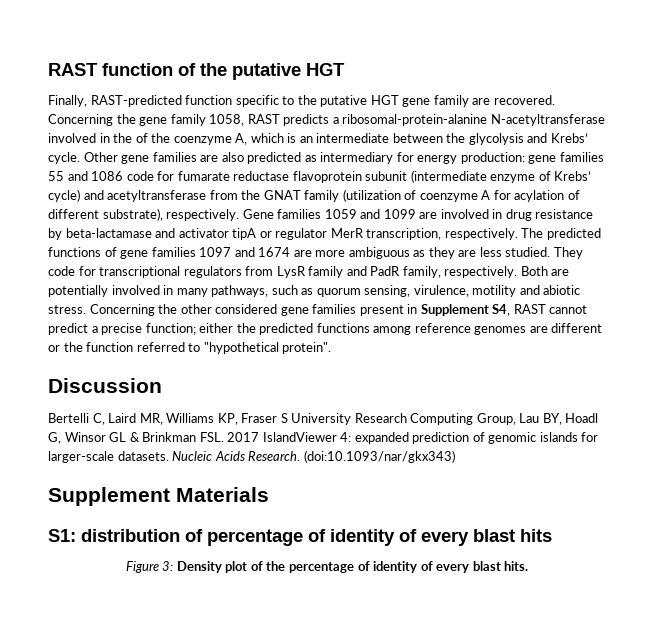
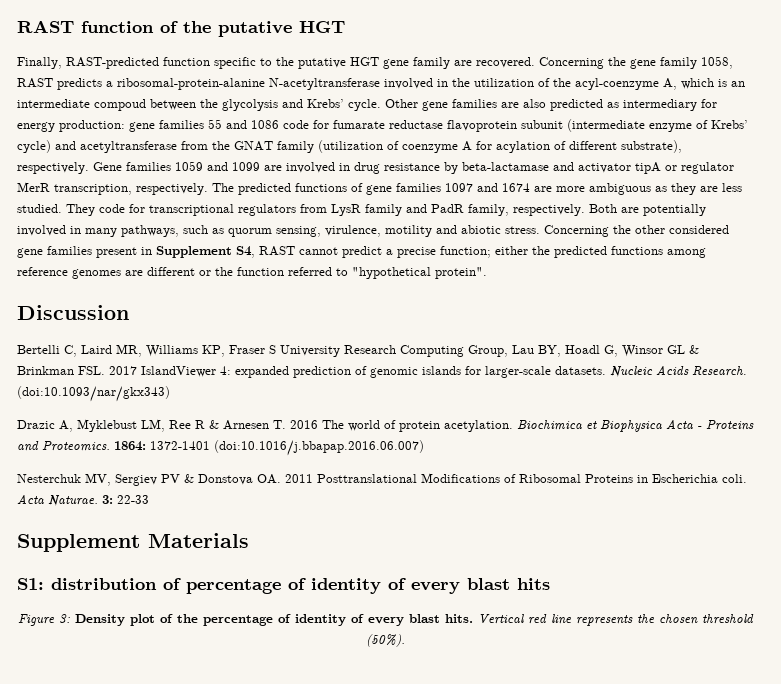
- Concerning the gene family 1058, RAST predicts a ribosomal-protein-alanine N-acetyltransferase involved in the of the coenzyme A, which is an intermediate between the glycolysis and Krebs’ cycle.
+ Concerning the gene family 1058, RAST predicts a ribosomal-protein-alanine N-acetyltransferase involved in the utilization of the acyl-coenzyme A, which is an intermediate compoud between the glycolysis and Krebs’ cycle.
+ Drazic A, Myklebust LM, Ree R & Arnesen T. 2016 The world of protein acetylation. Biochimica et Biophysica Acta - Proteins and Proteomics. 1864: 1372-1401 (doi:10.1016/j.bbapap.2016.06.007)
+ Nesterchuk MV, Sergiev PV & Donstova OA. 2011 Posttranslational Modifications of Ribosomal Proteins in Escherichia coli. Acta Naturae. 3: 22-33
+ Vertical red line represents the chosen threshold (50%).

